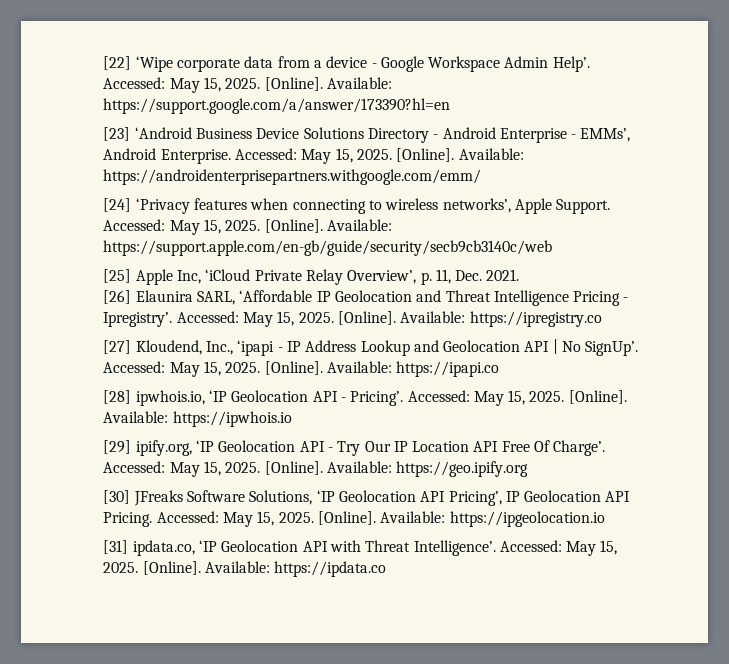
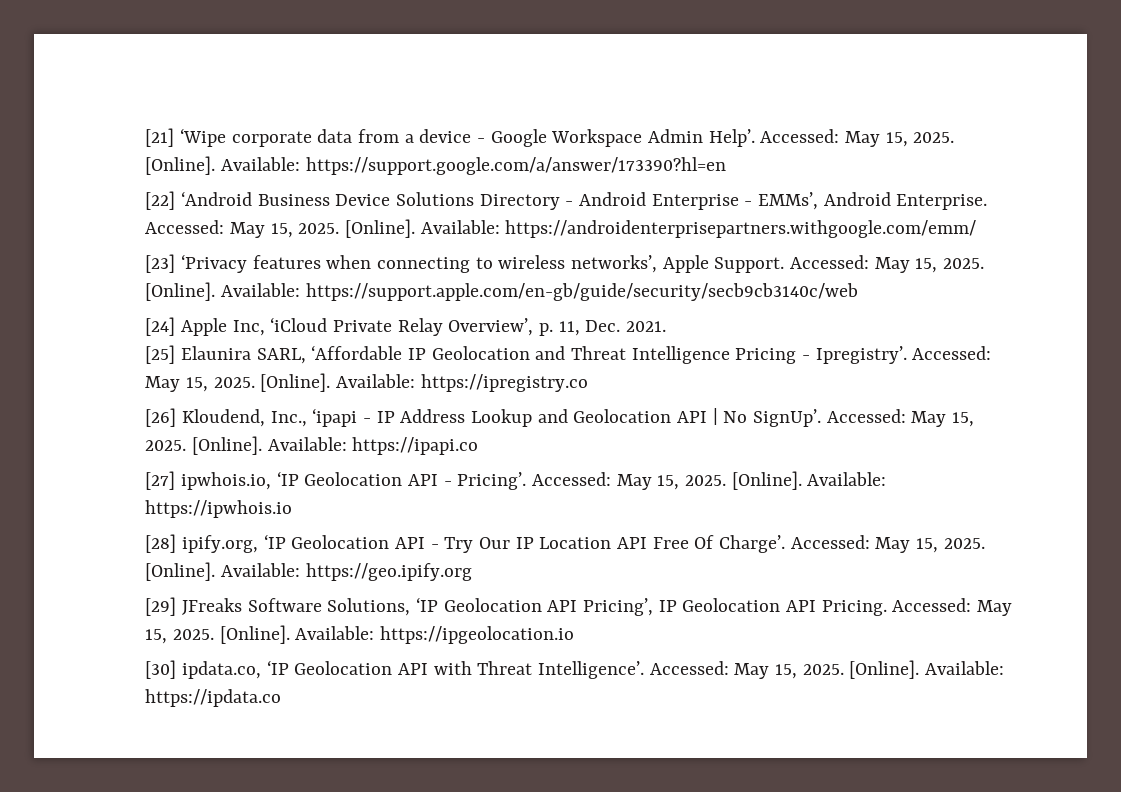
- [22] ‘Wipe corporate data from a device - Google Workspace Admin Help’.
+ [21] ‘Wipe corporate data from a device - Google Workspace Admin Help’.
- [23] ‘Android Business Device Solutions Directory - Android Enterprise - EMMs’, Android Enterprise.
+ [22] ‘Android Business Device Solutions Directory - Android Enterprise - EMMs’, Android Enterprise.
- [24] ‘Privacy features when connecting to wireless networks’, Apple Support.
+ [23] ‘Privacy features when connecting to wireless networks’, Apple Support.
- [25] Apple Inc, ‘iCloud Private Relay Overview’, p. 11, Dec. 2021.
+ [24] Apple Inc, ‘iCloud Private Relay Overview’, p. 11, Dec. 2021.
- [26] Elaunira SARL, ‘Affordable IP Geolocation and Threat Intelligence Pricing - Ipregistry’.
+ [25] Elaunira SARL, ‘Affordable IP Geolocation and Threat Intelligence Pricing - Ipregistry’.
- [27] Kloudend, Inc., ‘ipapi - IP Address Lookup and Geolocation API | No SignUp’.
+ [26] Kloudend, Inc., ‘ipapi - IP Address Lookup and Geolocation API | No SignUp’.
- [28] ipwhois.io, ‘IP Geolocation API - Pricing’.
+ [27] ipwhois.io, ‘IP Geolocation API - Pricing’.
- [29] ipify.org, ‘IP Geolocation API - Try Our IP Location API Free Of Charge’.
+ [28] ipify.org, ‘IP Geolocation API - Try Our IP Location API Free Of Charge’.
- [30] JFreaks Software Solutions, ‘IP Geolocation API Pricing’, IP Geolocation API Pricing.
+ [29] JFreaks Software Solutions, ‘IP Geolocation API Pricing’, IP Geolocation API Pricing.
- [31] ipdata.co, ‘IP Geolocation API with Threat Intelligence’.
+ [30] ipdata.co, ‘IP Geolocation API with Threat Intelligence’.

